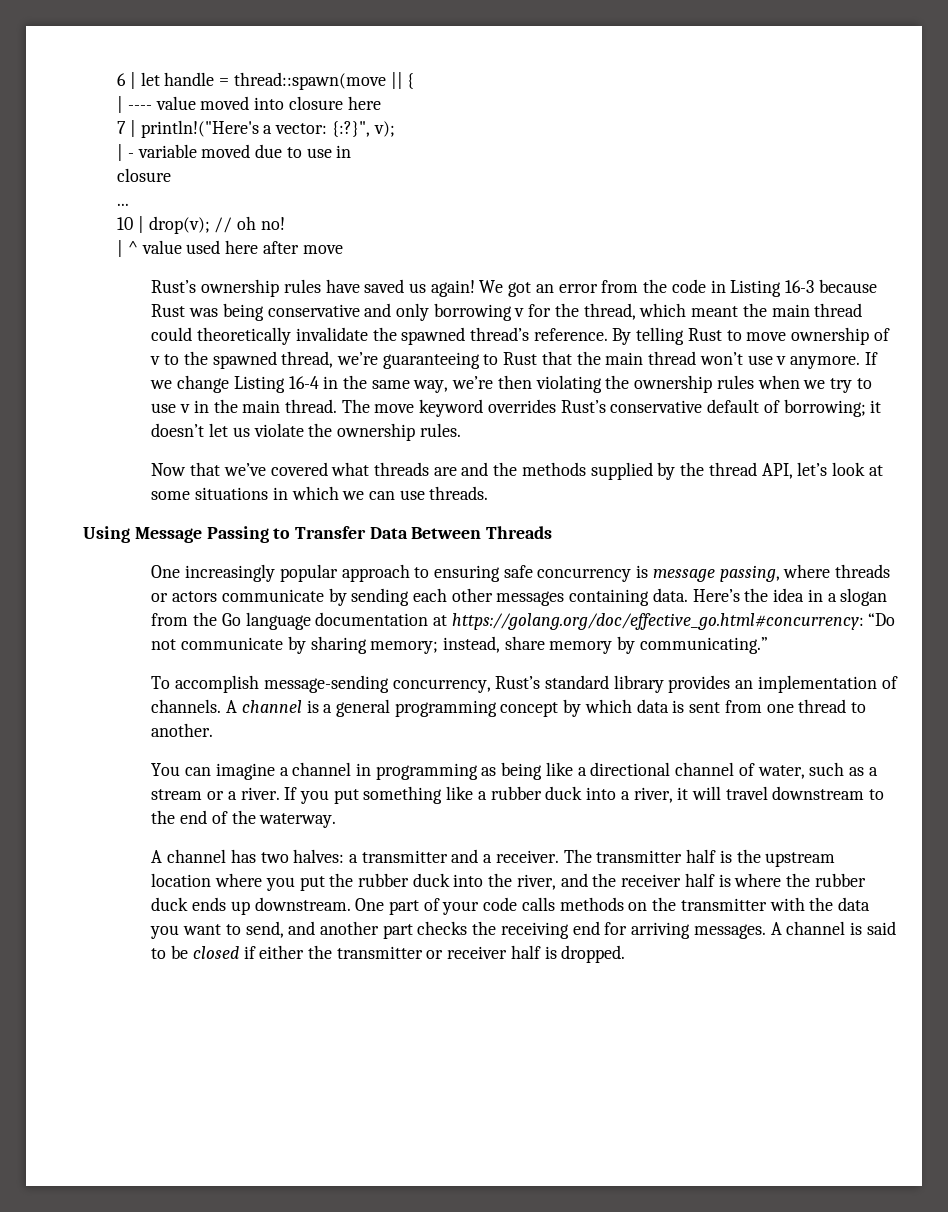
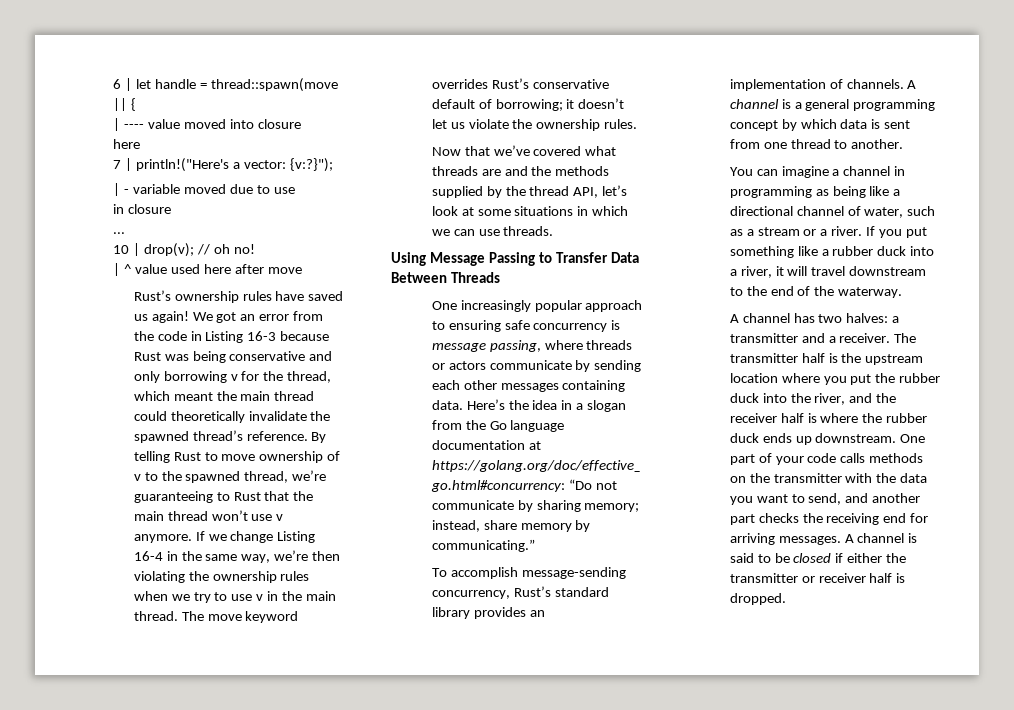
- | ---- value moved into closure here
+ | ---- value moved into closure
+ here
- 7 | println!("Here's a vector: {:?}", v);
+ 7 | println!("Here's a vector: {v:?}");
- | - variable moved due to use in
- closure
+ | - variable moved due to use
+ in closure

